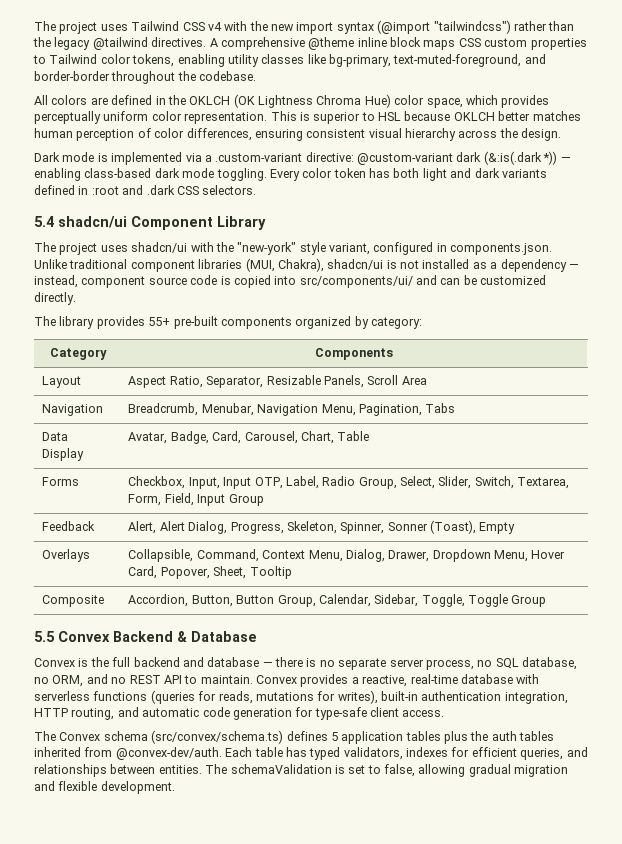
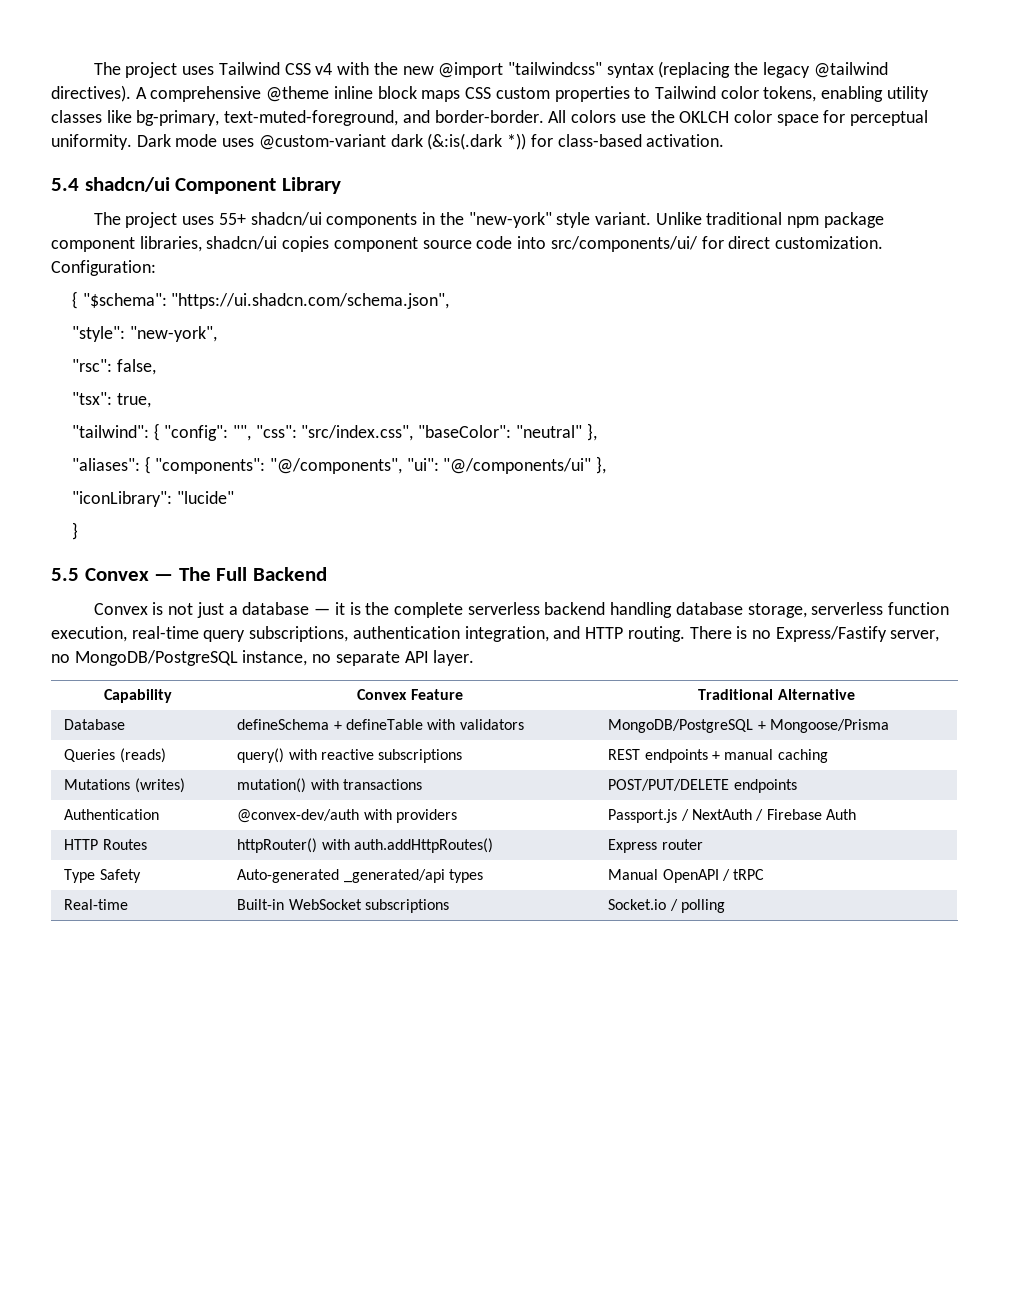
- The project uses Tailwind CSS v4 with the new import syntax (@import "tailwindcss") rather than the legacy @tailwind directives.
+ The project uses Tailwind CSS v4 with the new @import "tailwindcss" syntax (replacing the legacy @tailwind directives).
- A comprehensive @theme inline block maps CSS custom properties to Tailwind color tokens, enabling utility classes like bg-primary, text-muted-foreground, and border-border throughout the codebase.
- All colors are defined in the OKLCH (OK Lightness Chroma Hue) color space, which provides perceptually uniform color representation. This is superior to HSL because OKLCH better matches human perception of color differences, ensuring consistent visual hierarchy across the design.
- Dark mode is implemented via a .custom-variant directive: @custom-variant dark (&:is(.dark *)) — enabling class-based dark mode toggling. Every color token has both light and dark variants defined in :root and .dark CSS selectors.
+ A comprehensive @theme inline block maps CSS custom properties to Tailwind color tokens, enabling utility classes like bg-primary, text-muted-foreground, and border-border. All colors use the OKLCH color space for perceptual uniformity. Dark mode uses @custom-variant dark (&:is(.dark *)) for class-based activation.
- The project uses shadcn/ui with the "new-york" style variant, configured in components.json. Unlike traditional component libraries (MUI, Chakra), shadcn/ui is not installed as a dependency — instead, component source code is copied into src/components/ui/ and can be customized directly.
- The library provides 55+ pre-built components organized by category:
- Category | Components
- Layout | Aspect Ratio, Separator, Resizable Panels, Scroll Area
- Navigation | Breadcrumb, Menubar, Navigation Menu, Pagination, Tabs
- Data Display | Avatar, Badge, Card, Carousel, Chart, Table
- Forms | Checkbox, Input, Input OTP, Label, Radio Group, Select, Slider, Switch, Textarea, Form, Field, Input Group
- Feedback | Alert, Alert Dialog, Progress, Skeleton, Spinner, Sonner (Toast), Empty
- Overlays | Collapsible, Command, Context Menu, Dialog, Drawer, Dropdown Menu, Hover Card, Popover, Sheet, Tooltip
- Composite | Accordion, Button, Button Group, Calendar, Sidebar, Toggle, Toggle Group
+ The project uses 55+ shadcn/ui components in the "new-york" style variant. Unlike traditional npm package component libraries, shadcn/ui copies component source code into src/components/ui/ for direct customization. Configuration:
+ { "$schema": "https://ui.shadcn.com/schema.json",
+ "style": "new-york",
+ "rsc": false,
+ "tsx": true,
+ "tailwind": { "config": "", "css": "src/index.css", "baseColor": "neutral" },
+ "aliases": { "components": "@/components", "ui": "@/components/ui" },
+ "iconLibrary": "lucide"
+ }
- 5.5 Convex Backend & Database
+ 5.5 Convex — The Full Backend
- Convex is the full backend and database — there is no separate server process, no SQL database, no ORM, and no REST API to maintain. Convex provides a reactive, real-time database with serverless functions (queries for reads, mutations for writes), built-in authentication integration, HTTP routing, and automatic code generation for type-safe client access.
- The Convex schema (src/convex/schema.ts) defines 5 application tables plus the auth tables inherited from @convex-dev/auth. Each table has typed validators, indexes for efficient queries, and relationships between entities. The schemaValidation is set to false, allowing gradual migration and flexible development.
+ Convex is not just a database — it is the complete serverless backend handling database storage, serverless function execution, real-time query subscriptions, authentication integration, and HTTP routing. There is no Express/Fastify server, no MongoDB/PostgreSQL instance, no separate API layer.
+ Capability | Convex Feature | Traditional Alternative
+ Database | defineSchema + defineTable with validators | MongoDB/PostgreSQL + Mongoose/Prisma
+ Queries (reads) | query() with reactive subscriptions | REST endpoints + manual caching
+ Mutations (writes) | mutation() with transactions | POST/PUT/DELETE endpoints
+ Authentication | @convex-dev/auth with providers | Passport.js / NextAuth / Firebase Auth
+ HTTP Routes | httpRouter() with auth.addHttpRoutes() | Express router
+ Type Safety | Auto-generated _generated/api types | Manual OpenAPI / tRPC
+ Real-time | Built-in WebSocket subscriptions | Socket.io / polling

